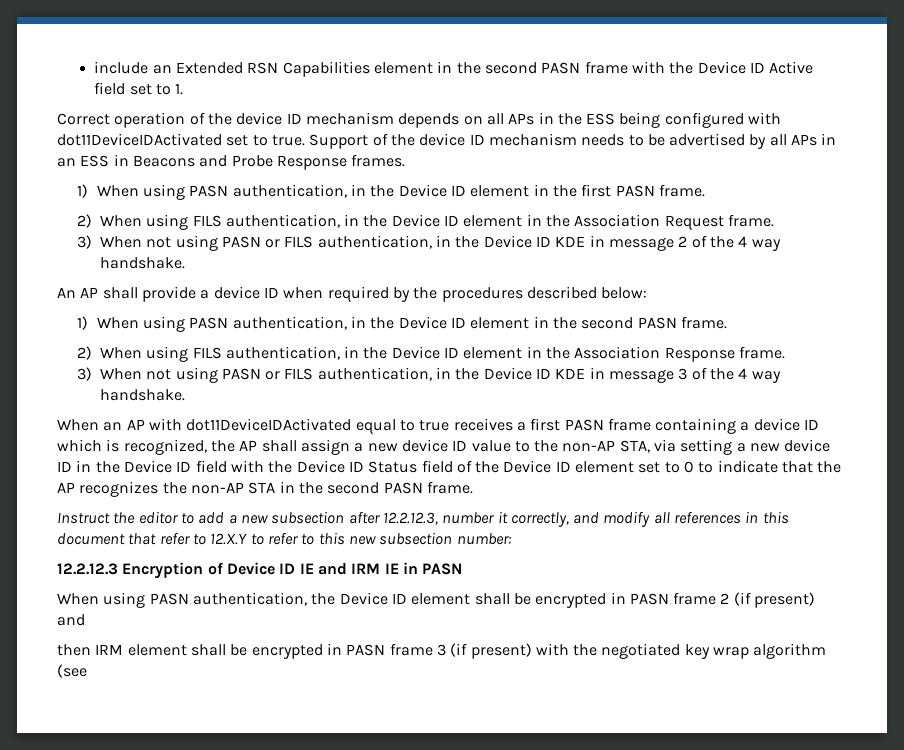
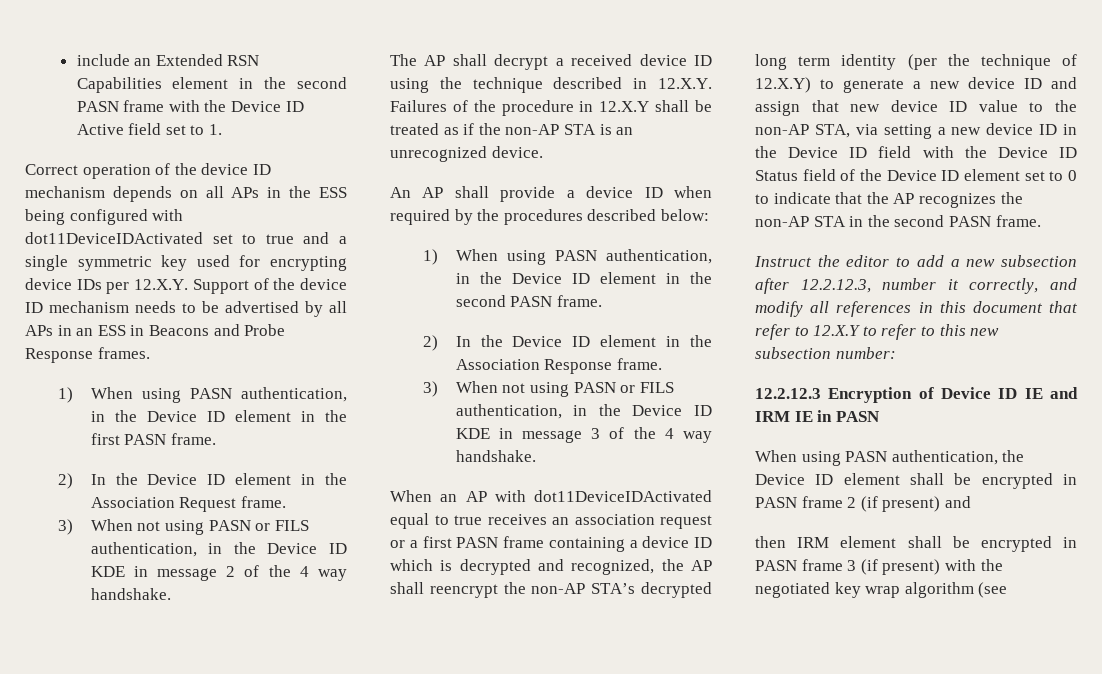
- Correct operation of the device ID mechanism depends on all APs in the ESS being configured with dot11DeviceIDActivated set to true. Support of the device ID mechanism needs to be advertised by all APs in an ESS in Beacons and Probe Response frames.
+ Correct operation of the device ID mechanism depends on all APs in the ESS being configured with dot11DeviceIDActivated set to true and a single symmetric key used for encrypting device IDs per 12.X.Y. Support of the device ID mechanism needs to be advertised by all APs in an ESS in Beacons and Probe Response frames.
- 2) When using FILS authentication, in the Device ID element in the Association Request frame.
+ 2) In the Device ID element in the Association Request frame.
+ The AP shall decrypt a received device ID using the technique described in 12.X.Y. Failures of the procedure in 12.X.Y shall be treated as if the non-AP STA is an unrecognized device.
- 2) When using FILS authentication, in the Device ID element in the Association Response frame.
+ 2) In the Device ID element in the Association Response frame.
- When an AP with dot11DeviceIDActivated equal to true receives a first PASN frame containing a device ID which is recognized, the AP shall assign a new device ID value to the non-AP STA, via setting a new device ID in the Device ID field with the Device ID Status field of the Device ID element set to 0 to indicate that the AP recognizes the non-AP STA in the second PASN frame.
+ When an AP with dot11DeviceIDActivated equal to true receives an association request or a first PASN frame containing a device ID which is decrypted and recognized, the AP shall reencrypt the non-AP STA’s decrypted long term identity (per the technique of 12.X.Y) to generate a new device ID and assign that new device ID value to the non-AP STA, via setting a new device ID in the Device ID field with the Device ID Status field of the Device ID element set to 0 to indicate that the AP recognizes the non-AP STA in the second PASN frame.

